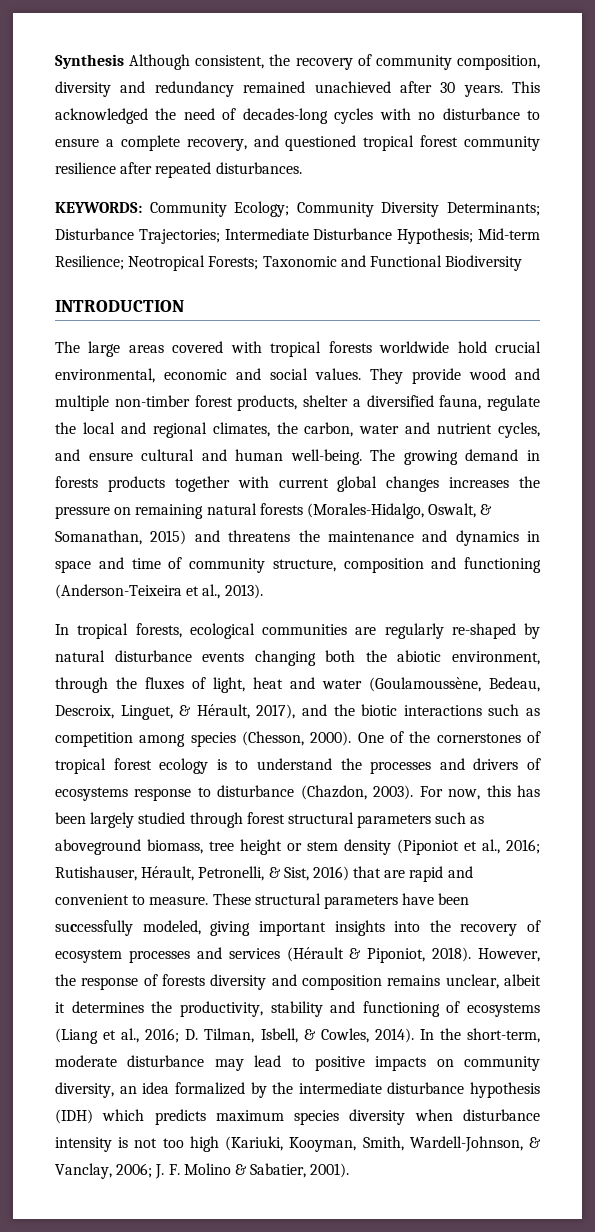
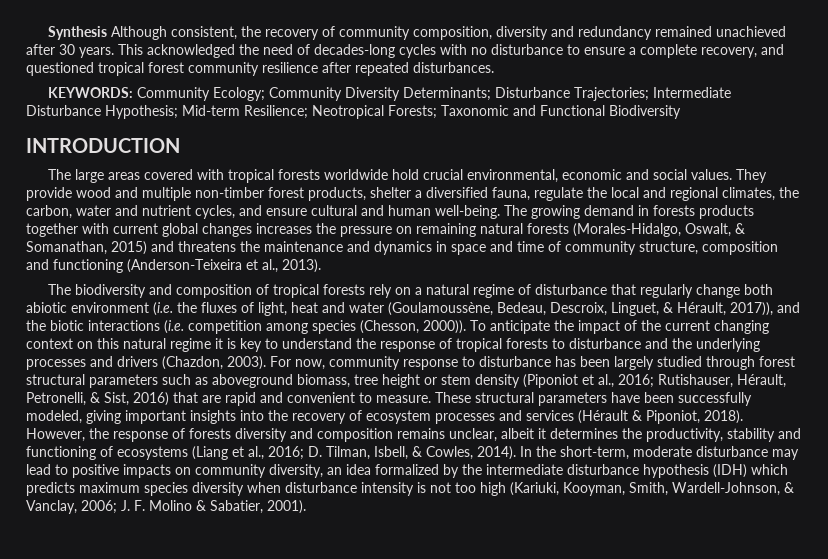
- In tropical forests, ecological communities are regularly re-shaped by natural disturbance events changing both the abiotic environment, through the fluxes of light, heat and water (Goulamoussène, Bedeau, Descroix, Linguet, & Hérault, 2017), and the biotic interactions such as competition among species (Chesson, 2000). One of the cornerstones of tropical forest ecology is to understand the processes and drivers of ecosystems response to disturbance (Chazdon, 2003). For now, this has been largely studied through forest structural parameters such as aboveground biomass, tree height or stem density (Piponiot et al., 2016; Rutishauser, Hérault, Petronelli, & Sist, 2016) that are rapid and convenient to measure.
+ The biodiversity and composition of tropical forests rely on a natural regime of disturbance that regularly change both abiotic environment (i.e. the fluxes of light, heat and water (Goulamoussène, Bedeau, Descroix, Linguet, & Hérault, 2017)), and the biotic interactions (i.e. competition among species (Chesson, 2000)). To anticipate the impact of the current changing context on this natural regime it is key to understand the response of tropical forests to disturbance and the underlying processes and drivers (Chazdon, 2003). For now, community response to disturbance has been largely studied through forest structural parameters such as aboveground biomass, tree height or stem density (Piponiot et al., 2016; Rutishauser, Hérault, Petronelli, & Sist, 2016) that are rapid and convenient to measure.

